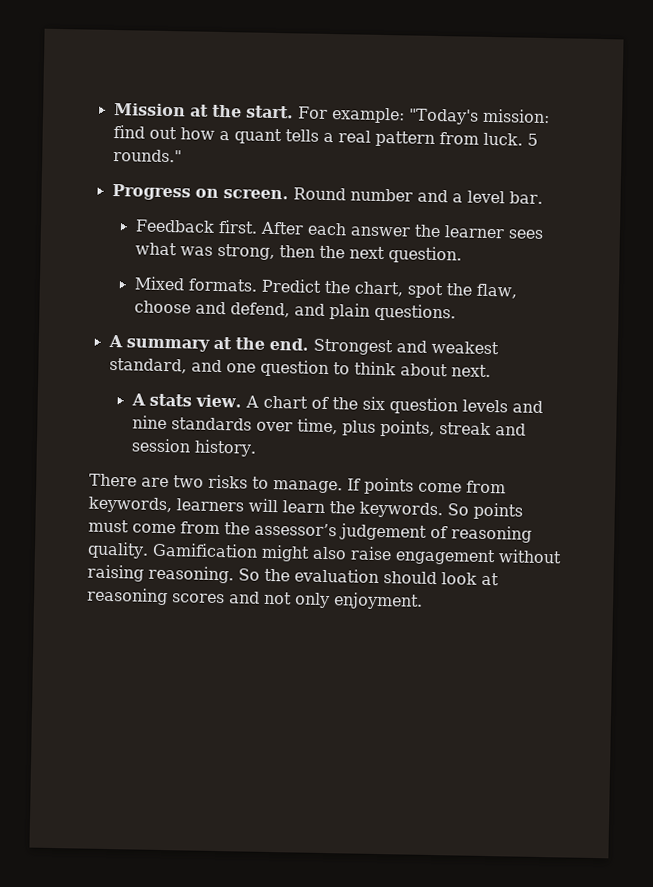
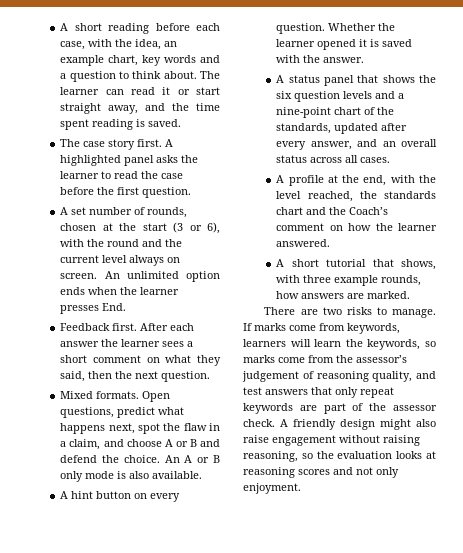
- Mission at the start. For example: "Today's mission: find out how a quant tells a real pattern from luck. 5 rounds."
- Progress on screen. Round number and a level bar.
+ A short reading before each case, with the idea, an example chart, key words and a question to think about. The learner can read it or start straight away, and the time spent reading is saved.
+ The case story first. A highlighted panel asks the learner to read the case before the first question.
+ A set number of rounds, chosen at the start (3 or 6), with the round and the current level always on screen. An unlimited option ends when the learner presses End.
- After each answer the learner sees what was strong, then the next question.
+ After each answer the learner sees a short comment on what they said, then the next question.
- Predict the chart, spot the flaw, choose and defend, and plain questions.
- A summary at the end. Strongest and weakest standard, and one question to think about next.
- A stats view. A chart of the six question levels and nine standards over time, plus points, streak and session history.
+ Open questions, predict what happens next, spot the flaw in a claim, and choose A or B and defend the choice. An A or B only mode is also available.
+ A hint button on every question. Whether the learner opened it is saved with the answer.
+ A status panel that shows the six question levels and a nine-point chart of the standards, updated after every answer, and an overall status across all cases.
+ A profile at the end, with the level reached, the standards chart and the Coach’s comment on how the learner answered.
+ A short tutorial that shows, with three example rounds, how answers are marked.
- If points come from keywords, learners will learn the keywords. So points must come from the assessor’s judgement of reasoning quality. Gamification might also raise engagement without raising reasoning. So the evaluation should look at reasoning scores and not only enjoyment.
+ If marks come from keywords, learners will learn the keywords, so marks come from the assessor’s judgement of reasoning quality, and test answers that only repeat keywords are part of the assessor check. A friendly design might also raise engagement without raising reasoning, so the evaluation looks at reasoning scores and not only enjoyment.

